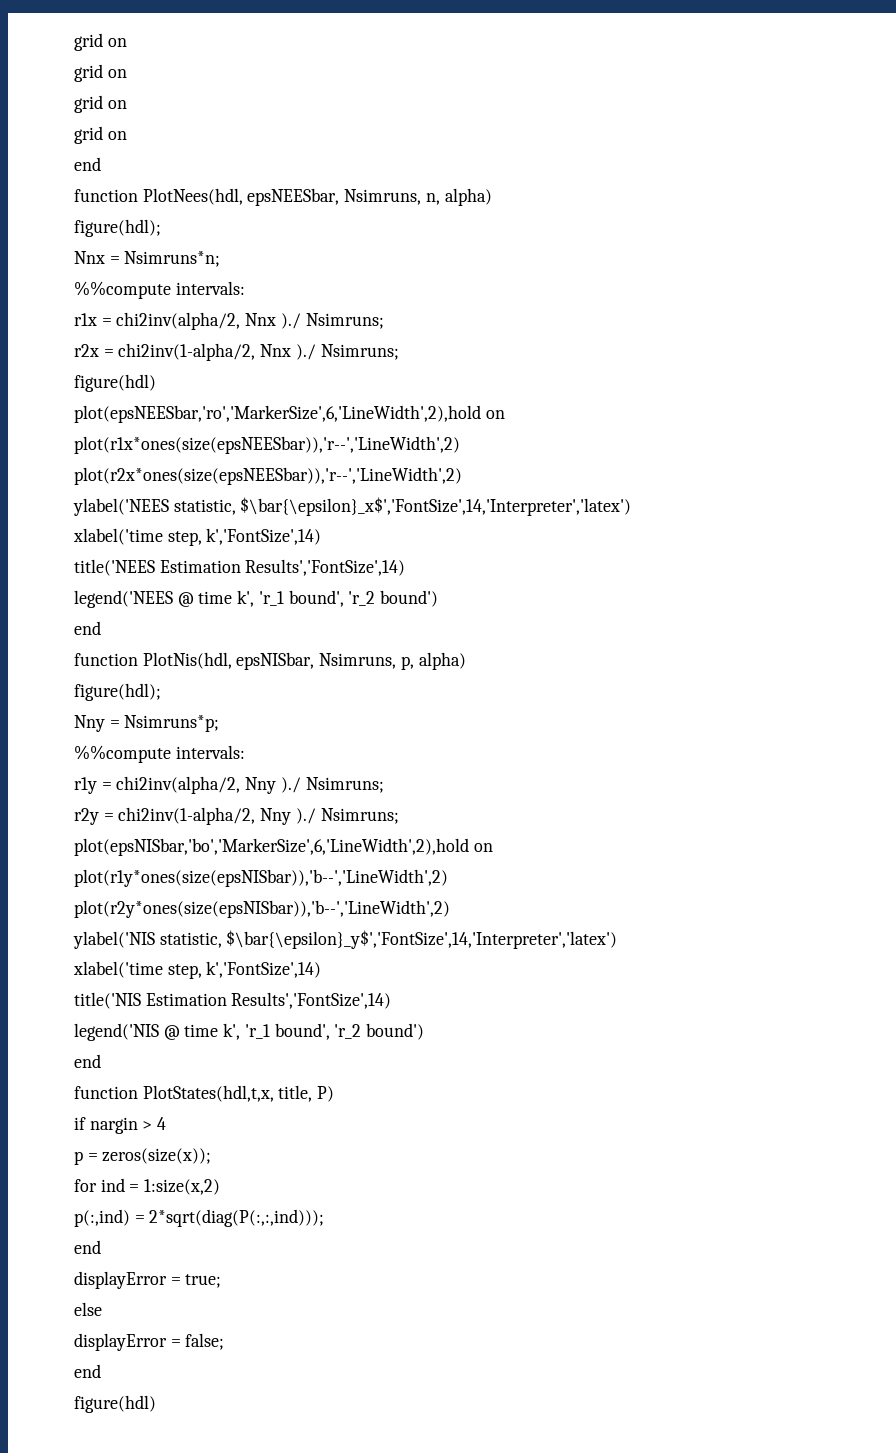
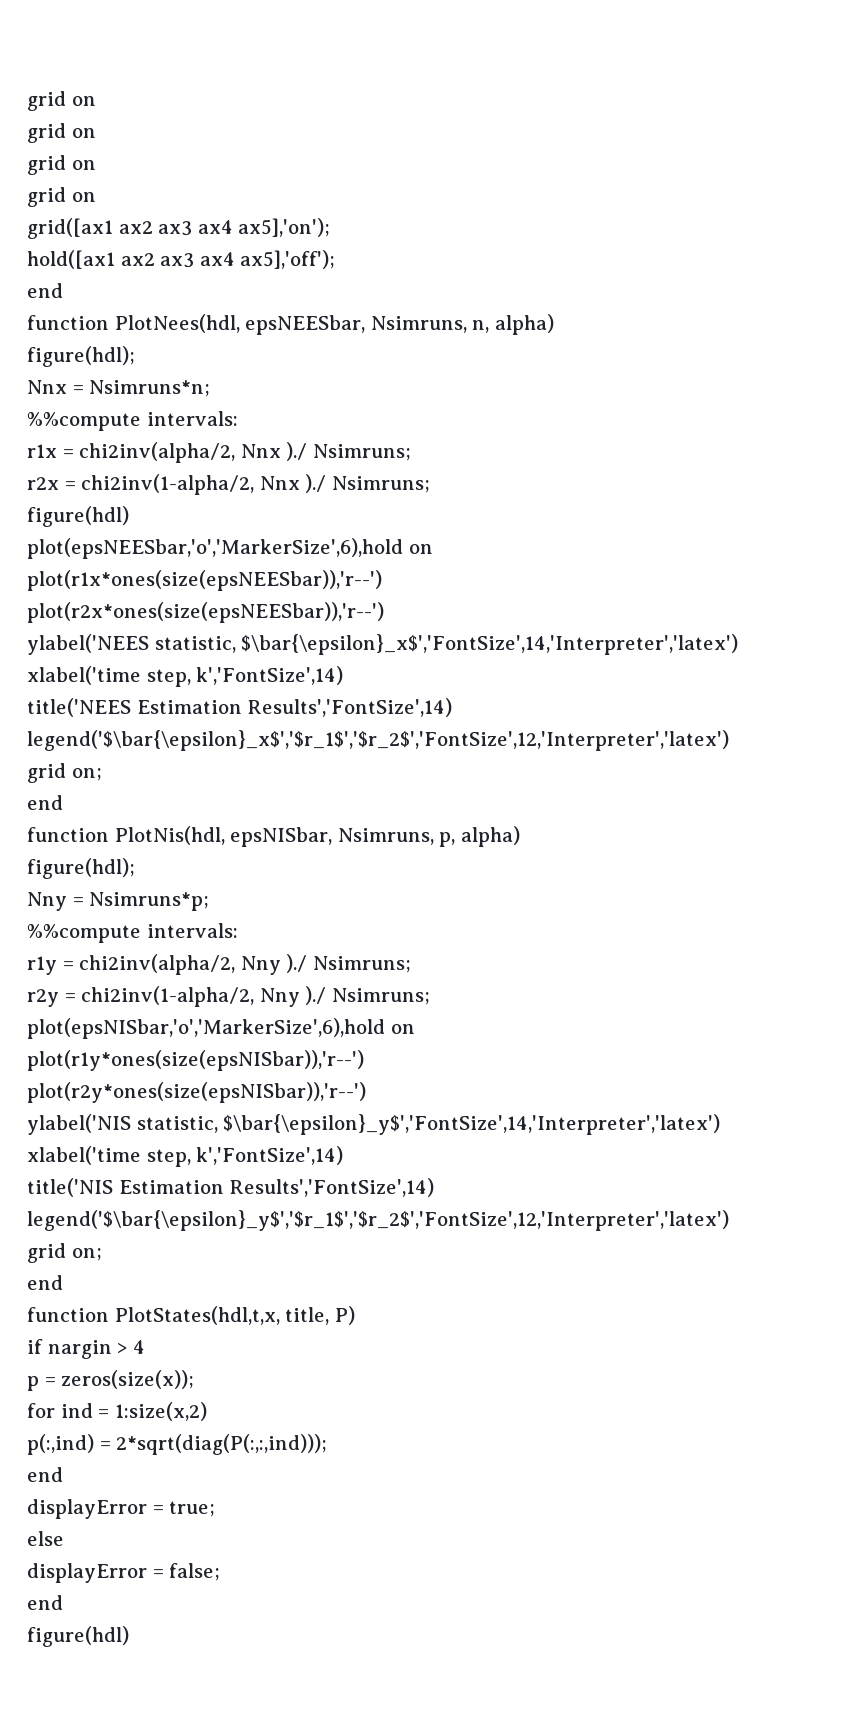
+ grid([ax1 ax2 ax3 ax4 ax5],'on');
+ hold([ax1 ax2 ax3 ax4 ax5],'off');
- plot(epsNEESbar,'ro','MarkerSize',6,'LineWidth',2),hold on
- plot(r1x*ones(size(epsNEESbar)),'r--','LineWidth',2)
- plot(r2x*ones(size(epsNEESbar)),'r--','LineWidth',2)
+ plot(epsNEESbar,'o','MarkerSize',6),hold on
+ plot(r1x*ones(size(epsNEESbar)),'r--')
+ plot(r2x*ones(size(epsNEESbar)),'r--')
- legend('NEES @ time k', 'r_1 bound', 'r_2 bound')
+ legend('$\bar{\epsilon}_x$','$r_1$','$r_2$','FontSize',12,'Interpreter','latex')
+ grid on;
- plot(epsNISbar,'bo','MarkerSize',6,'LineWidth',2),hold on
- plot(r1y*ones(size(epsNISbar)),'b--','LineWidth',2)
- plot(r2y*ones(size(epsNISbar)),'b--','LineWidth',2)
+ plot(epsNISbar,'o','MarkerSize',6),hold on
+ plot(r1y*ones(size(epsNISbar)),'r--')
+ plot(r2y*ones(size(epsNISbar)),'r--')
- legend('NIS @ time k', 'r_1 bound', 'r_2 bound')
+ legend('$\bar{\epsilon}_y$','$r_1$','$r_2$','FontSize',12,'Interpreter','latex')
+ grid on;

